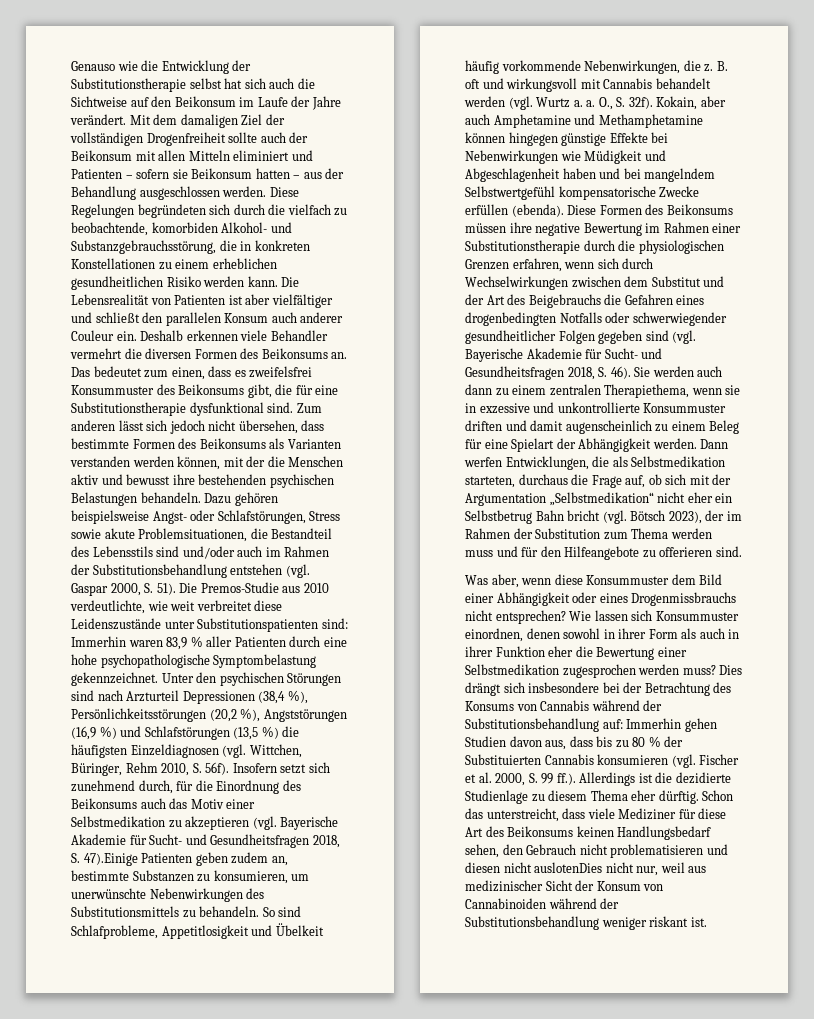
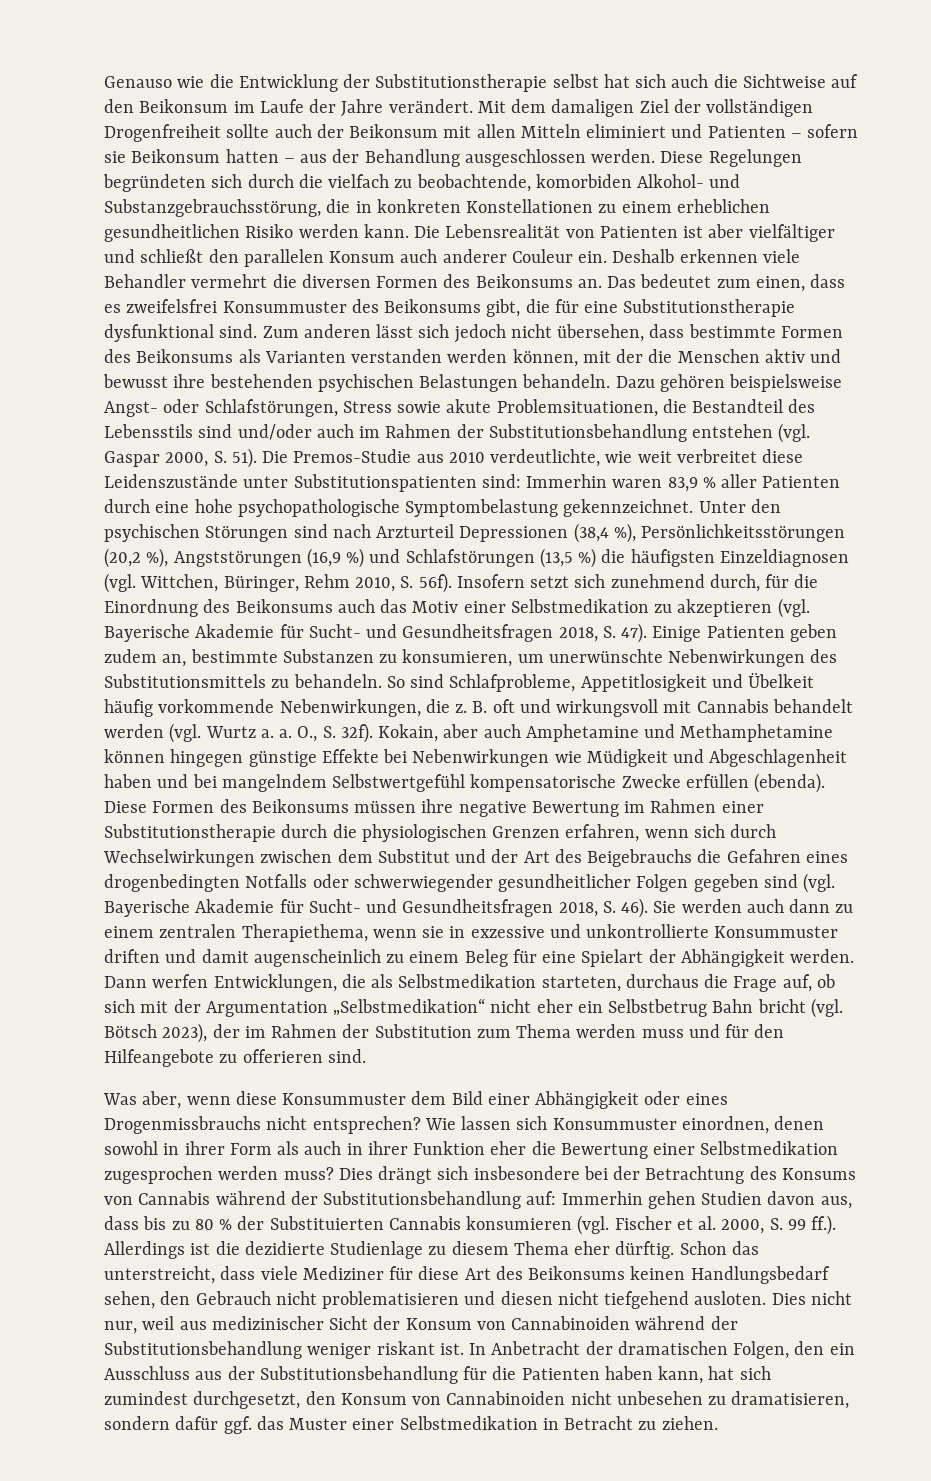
- Insofern setzt sich zunehmend durch, für die Einordnung des Beikonsums auch das Motiv einer Selbstmedikation zu akzeptieren (vgl. Bayerische Akademie für Sucht- und Gesundheitsfragen 2018, S. 47).Einige Patienten geben zudem an, bestimmte Substanzen zu konsumieren, um unerwünschte Nebenwirkungen des Substitutionsmittels zu behandeln.
+ Insofern setzt sich zunehmend durch, für die Einordnung des Beikonsums auch das Motiv einer Selbstmedikation zu akzeptieren (vgl. Bayerische Akademie für Sucht- und Gesundheitsfragen 2018, S. 47). Einige Patienten geben zudem an, bestimmte Substanzen zu konsumieren, um unerwünschte Nebenwirkungen des Substitutionsmittels zu behandeln.
- Schon das unterstreicht, dass viele Mediziner für diese Art des Beikonsums keinen Handlungsbedarf sehen, den Gebrauch nicht problematisieren und diesen nicht auslotenDies nicht nur, weil aus medizinischer Sicht der Konsum von Cannabinoiden während der Substitutionsbehandlung weniger riskant ist.
+ Schon das unterstreicht, dass viele Mediziner für diese Art des Beikonsums keinen Handlungsbedarf sehen, den Gebrauch nicht problematisieren und diesen nicht tiefgehend ausloten. Dies nicht nur, weil aus medizinischer Sicht der Konsum von Cannabinoiden während der Substitutionsbehandlung weniger riskant ist.
+ In Anbetracht der dramatischen Folgen, den ein Ausschluss aus der Substitutionsbehandlung für die Patienten haben kann, hat sich zumindest durchgesetzt, den Konsum von Cannabinoiden nicht unbesehen zu dramatisieren, sondern dafür ggf. das Muster einer Selbstmedikation in Betracht zu ziehen.

